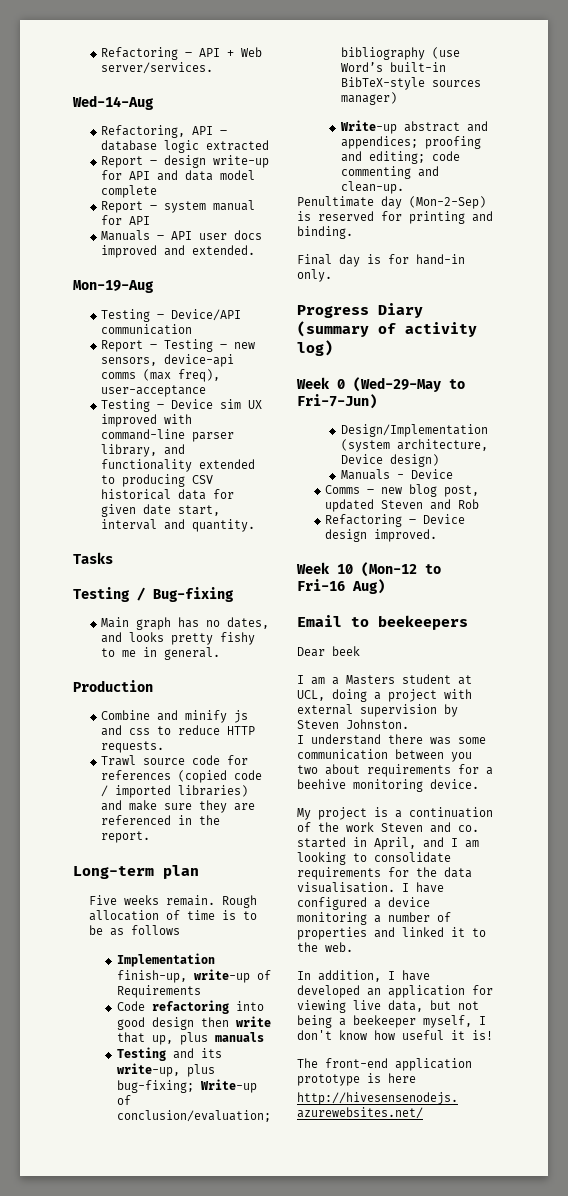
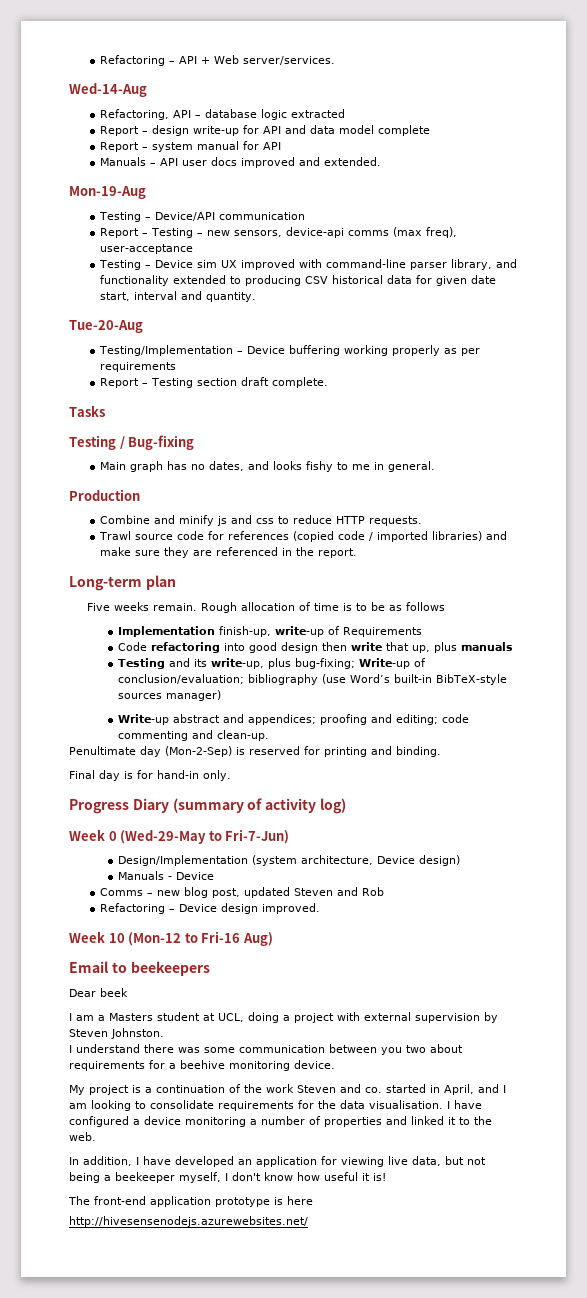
+ Tue-20-Aug
+ Testing/Implementation – Device buffering working properly as per requirements
+ Report – Testing section draft complete.
- Main graph has no dates, and looks pretty fishy to me in general.
+ Main graph has no dates, and looks fishy to me in general.

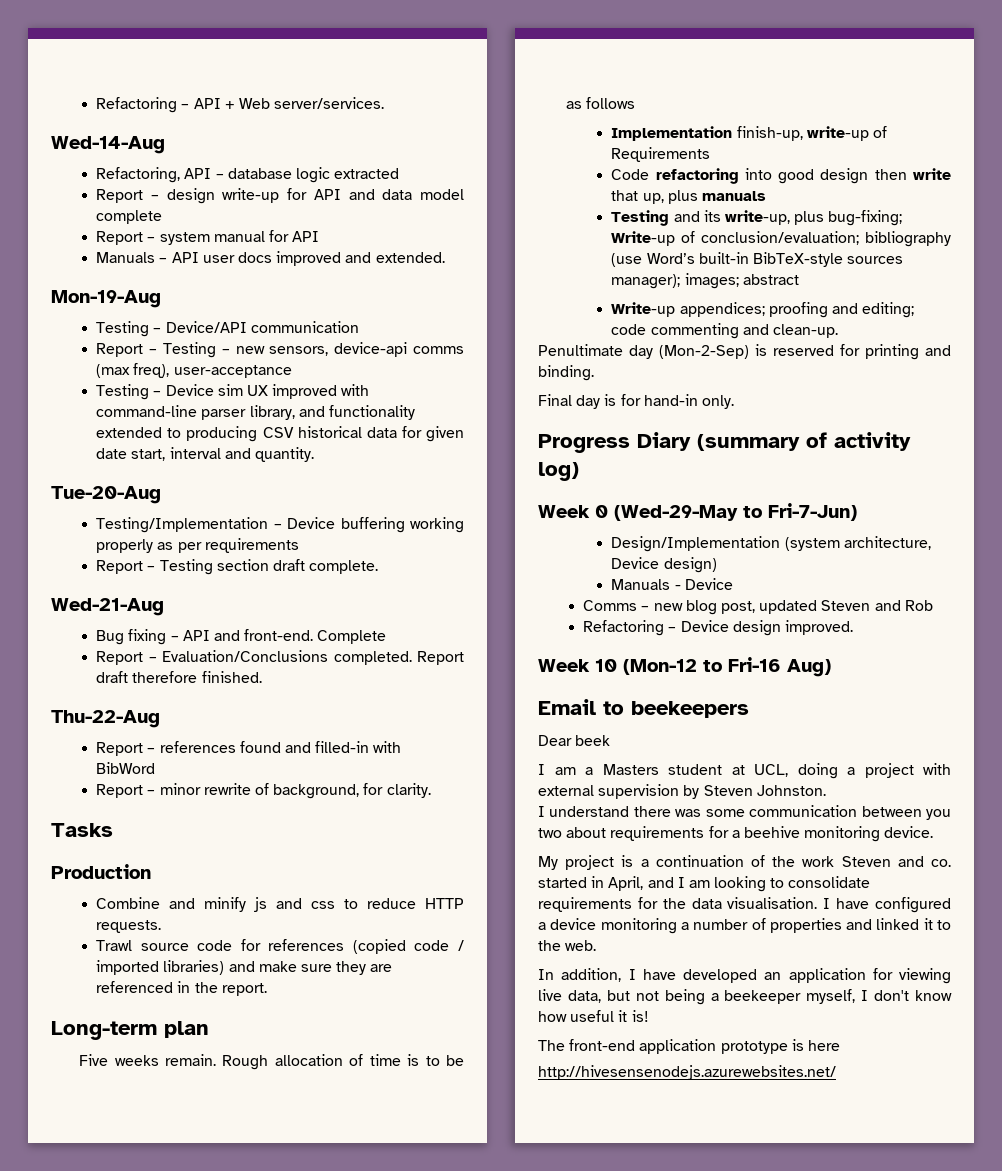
+ Wed-21-Aug
+ Bug fixing – API and front-end. Complete
+ Report – Evaluation/Conclusions completed. Report draft therefore finished.
+ Thu-22-Aug
+ Report – references found and filled-in with BibWord
+ Report – minor rewrite of background, for clarity.
  Tasks
- Testing / Bug-fixing
- Main graph has no dates, and looks fishy to me in general.
- Testing and its write-up, plus bug-fixing; Write-up of conclusion/evaluation; bibliography (use Word’s built-in BibTeX-style sources manager)
- Write-up abstract and appendices; proofing and editing; code commenting and clean-up.
+ Testing and its write-up, plus bug-fixing; Write-up of conclusion/evaluation; bibliography (use Word’s built-in BibTeX-style sources manager); images; abstract
+ Write-up appendices; proofing and editing; code commenting and clean-up.

